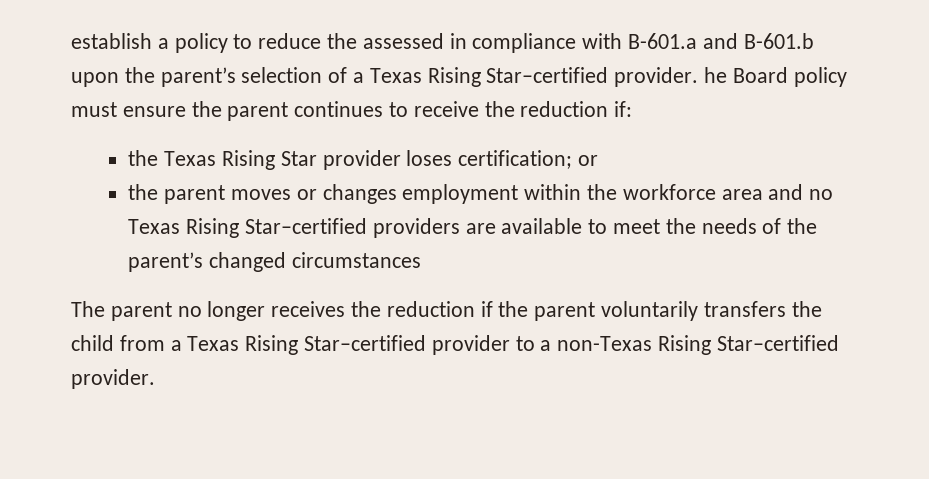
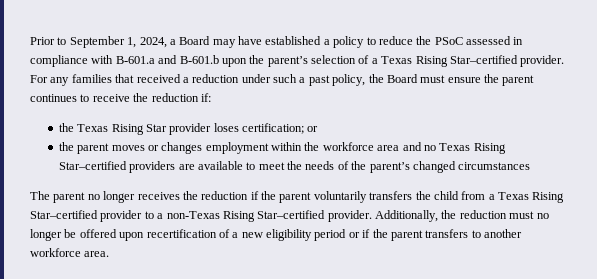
- establish a policy to reduce the assessed in compliance with B-601.a and B-601.b upon the parent’s selection of a Texas Rising Star–certified provider. he Board policy must ensure the parent continues to receive the reduction if:
+ Prior to September 1, 2024, a Board may have established a policy to reduce the PSoC assessed in compliance with B-601.a and B-601.b upon the parent’s selection of a Texas Rising Star–certified provider. For any families that received a reduction under such a past policy, the Board must ensure the parent continues to receive the reduction if:
+ Additionally, the reduction must no longer be offered upon recertification of a new eligibility period or if the parent transfers to another workforce area.

